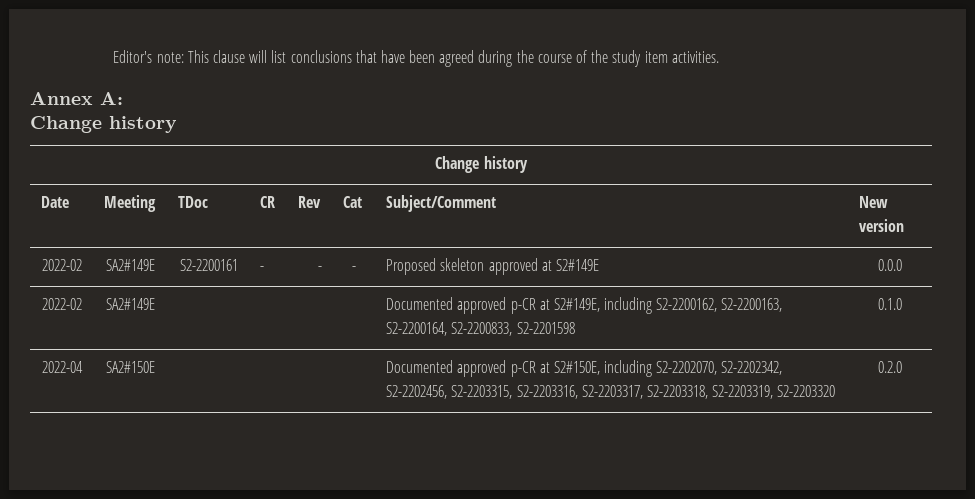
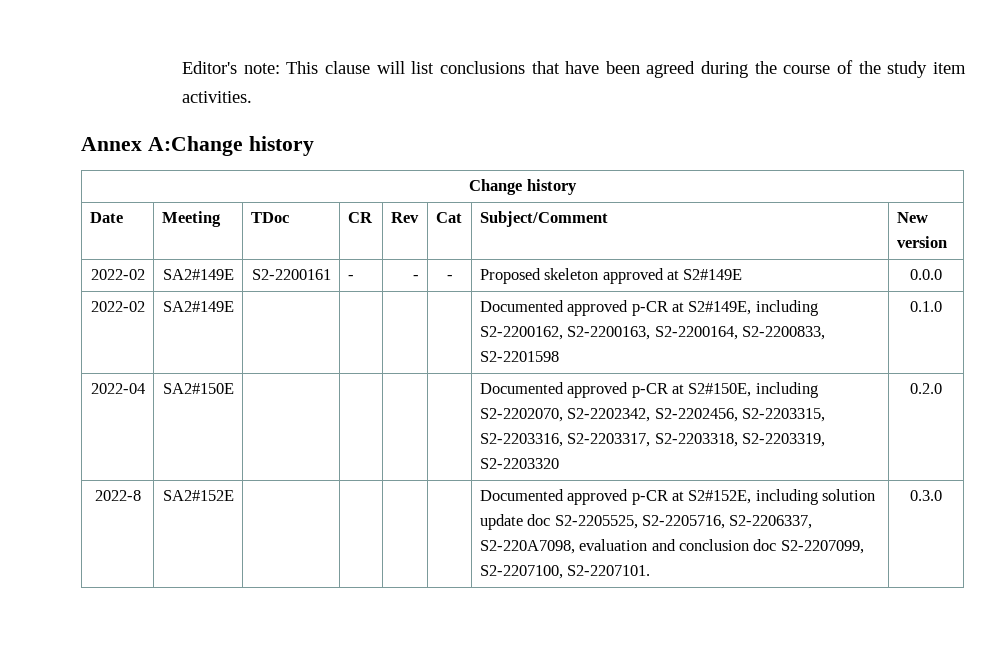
- Annex A:
- Change history
+ Annex A:Change history
+ 2022-8 | SA2#152E | | | | | Documented approved p-CR at S2#152E, including solution update doc S2-2205525, S2-2205716, S2-2206337, S2-220A7098, evaluation and conclusion doc S2-2207099, S2-2207100, S2-2207101. | 0.3.0

